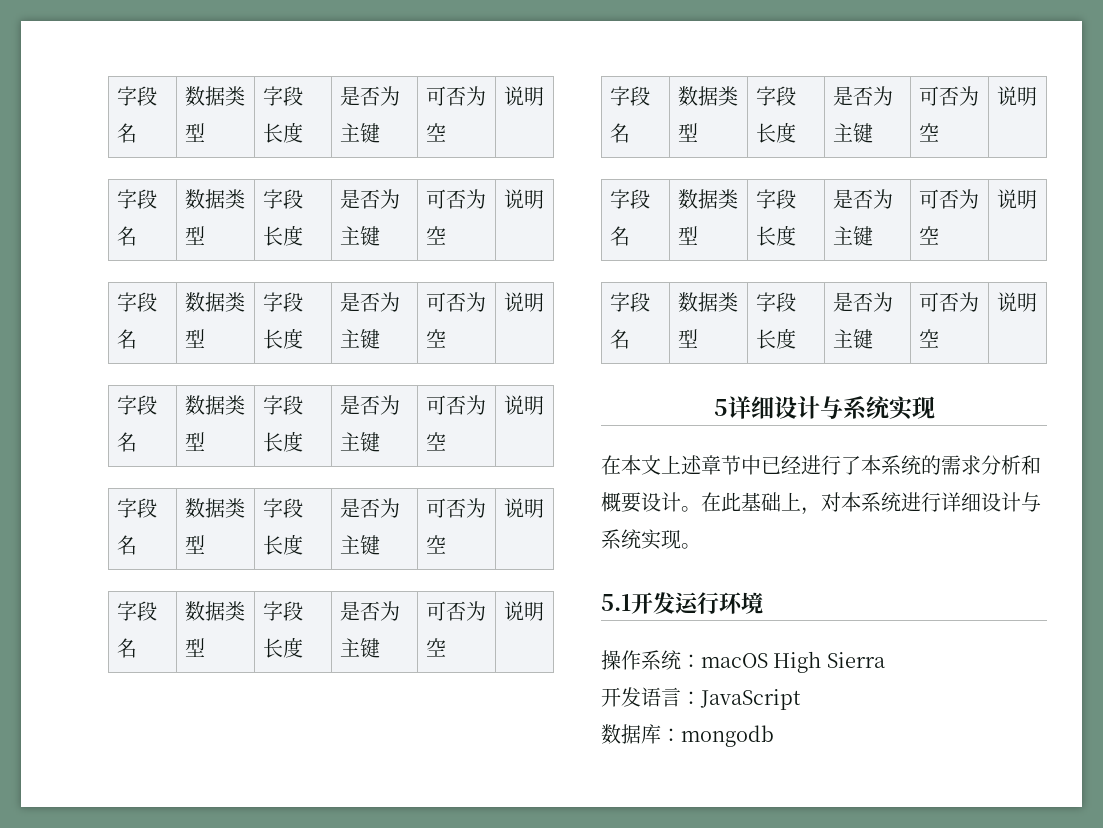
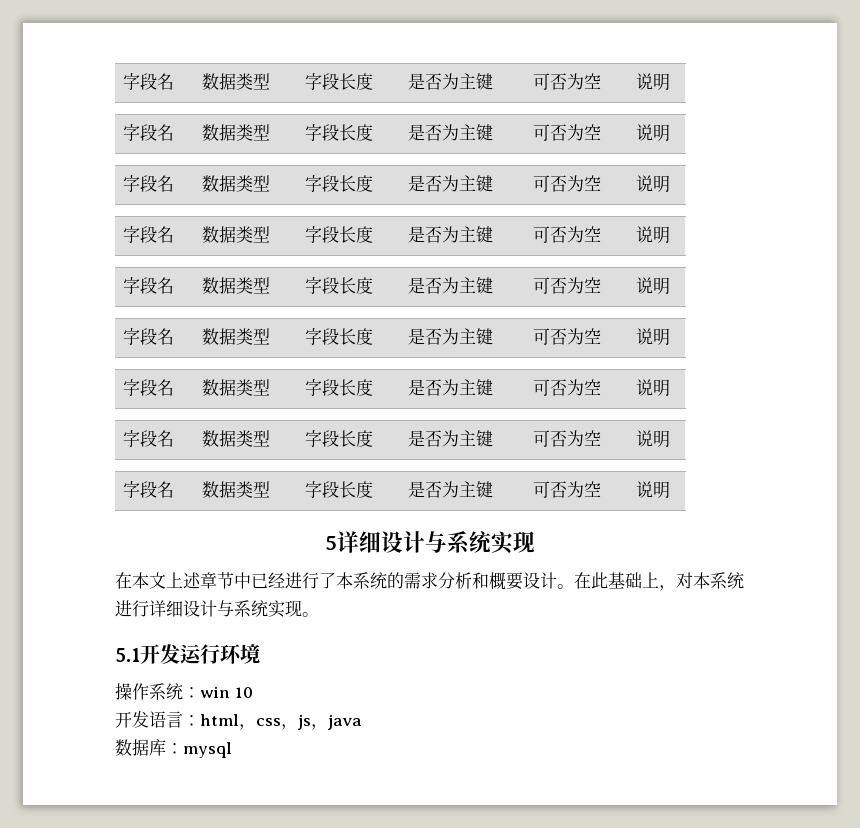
- 操作系统：macOS High Sierra
+ 操作系统：win 10
- 开发语言：JavaScript
+ 开发语言：html，css，js，java
- 数据库：mongodb
+ 数据库：mysql

